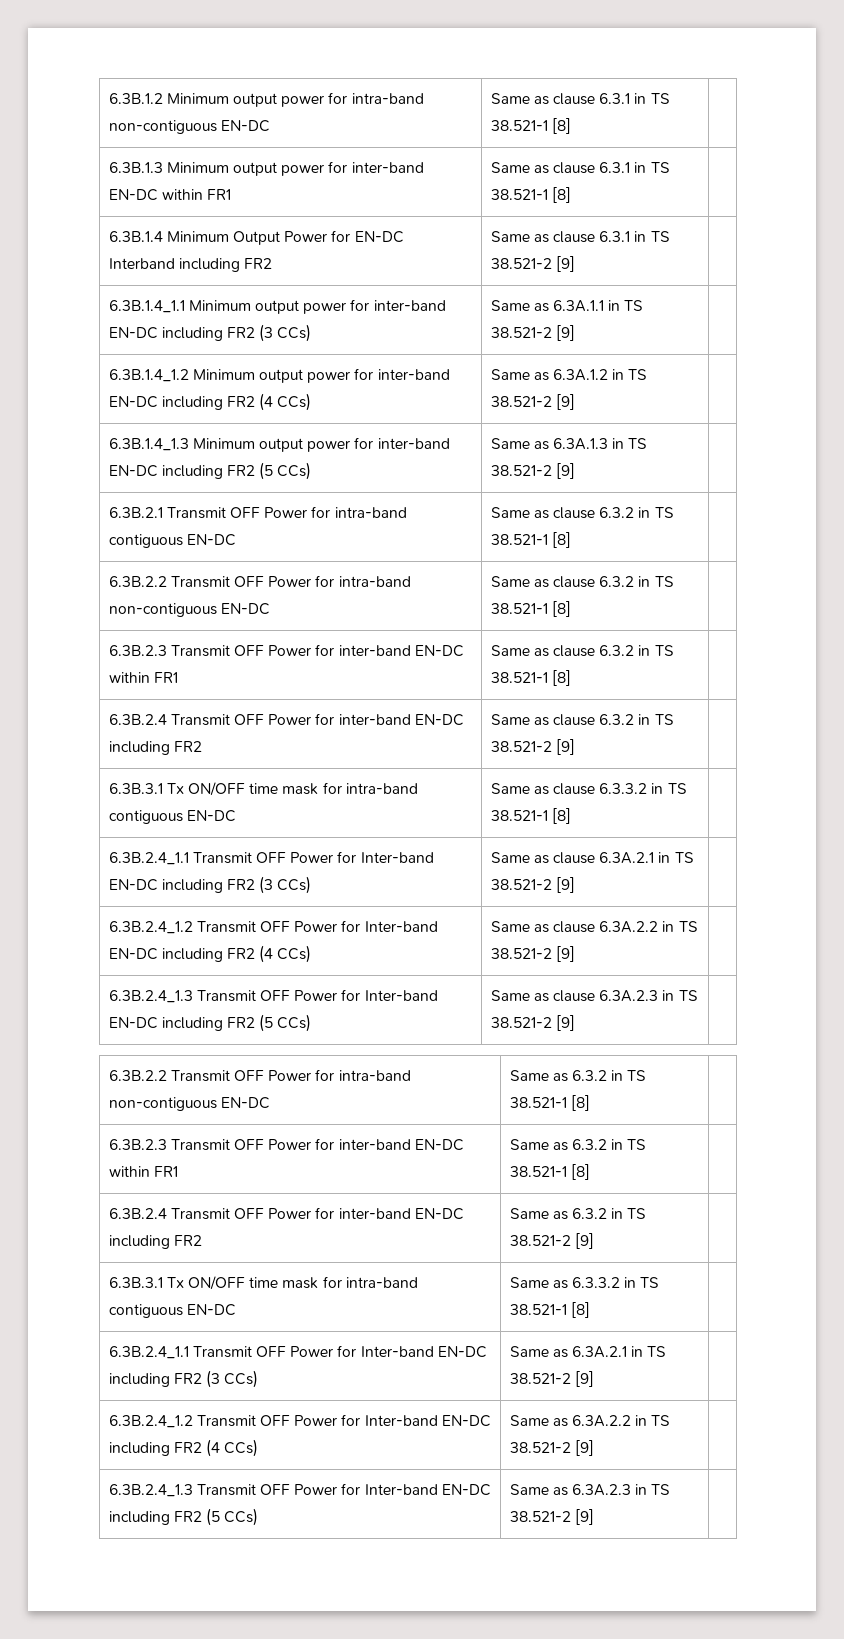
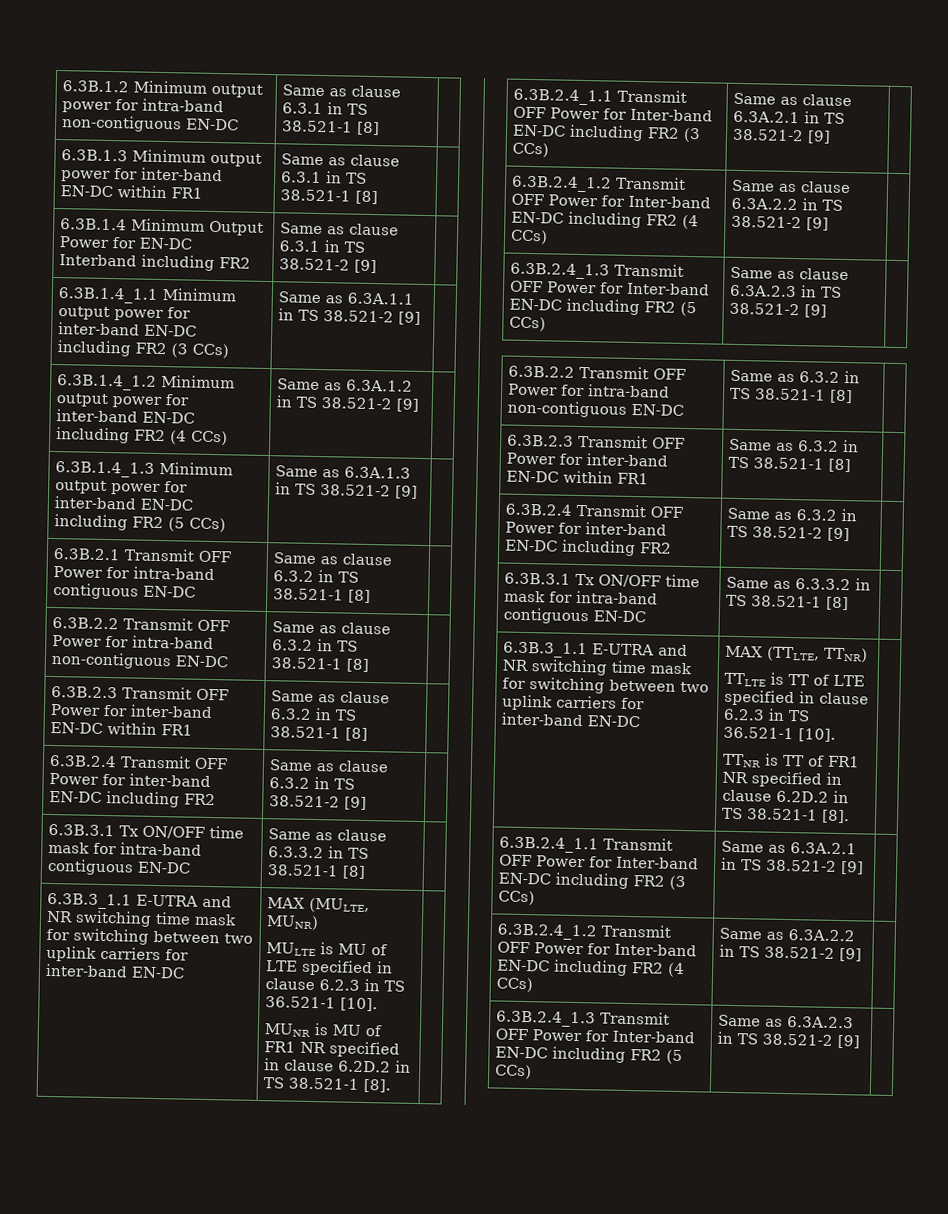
+ 6.3B.3_1.1 E-UTRA and NR switching time mask for switching between two uplink carriers for inter-band EN-DC | MAX (MULTE, MUNR)
+ MULTE is MU of LTE specified in clause 6.2.3 in TS 36.521-1 [10].
+ MUNR is MU of FR1 NR specified in clause 6.2D.2 in TS 38.521-1 [8].
+ 6.3B.3_1.1 E-UTRA and NR switching time mask for switching between two uplink carriers for inter-band EN-DC | MAX (TTLTE, TTNR)
+ TTLTE is TT of LTE specified in clause 6.2.3 in TS 36.521-1 [10].
+ TTNR is TT of FR1 NR specified in clause 6.2D.2 in TS 38.521-1 [8].

